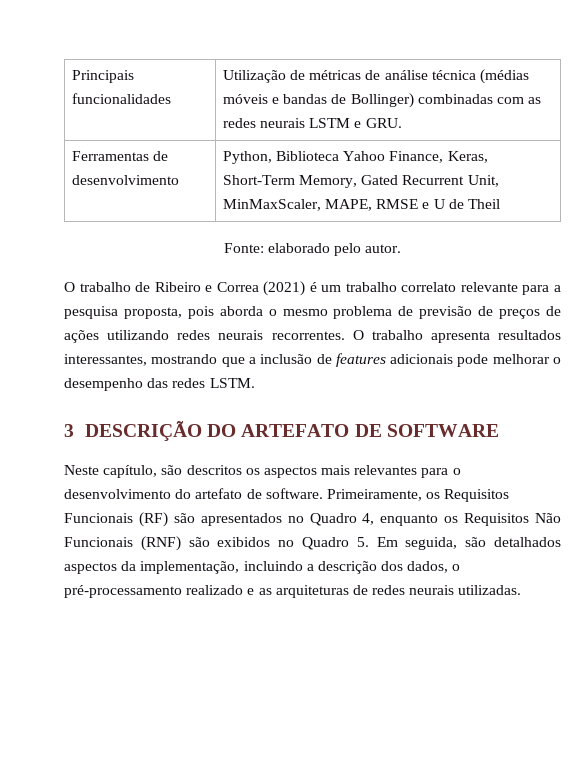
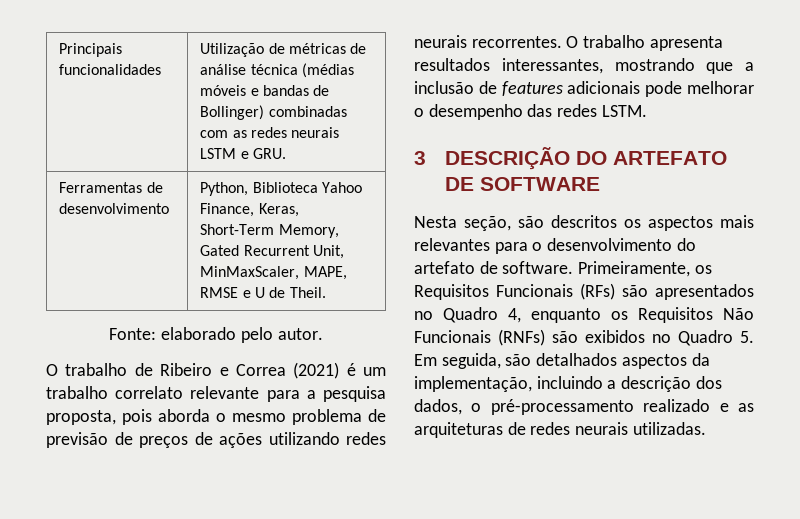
- Ferramentas de desenvolvimento | Python, Biblioteca Yahoo Finance, Keras, Short-Term Memory, Gated Recurrent Unit, MinMaxScaler, MAPE, RMSE e U de Theil
+ Ferramentas de desenvolvimento | Python, Biblioteca Yahoo Finance, Keras, Short-Term Memory, Gated Recurrent Unit, MinMaxScaler, MAPE, RMSE e U de Theil.
- Neste capítulo, são descritos os aspectos mais relevantes para o desenvolvimento do artefato de software.
+ Nesta seção, são descritos os aspectos mais relevantes para o desenvolvimento do artefato de software.
- Primeiramente, os Requisitos Funcionais (RF) são apresentados no Quadro 4, enquanto os Requisitos Não Funcionais (RNF) são exibidos no Quadro 5. Em seguida, são detalhados aspectos da implementação, incluindo a descrição dos dados, o pré-processamento realizado e as arquiteturas de redes neurais utilizadas.
+ Primeiramente, os Requisitos Funcionais (RFs) são apresentados no Quadro 4, enquanto os Requisitos Não Funcionais (RNFs) são exibidos no Quadro 5. Em seguida, são detalhados aspectos da implementação, incluindo a descrição dos dados, o pré-processamento realizado e as arquiteturas de redes neurais utilizadas.

